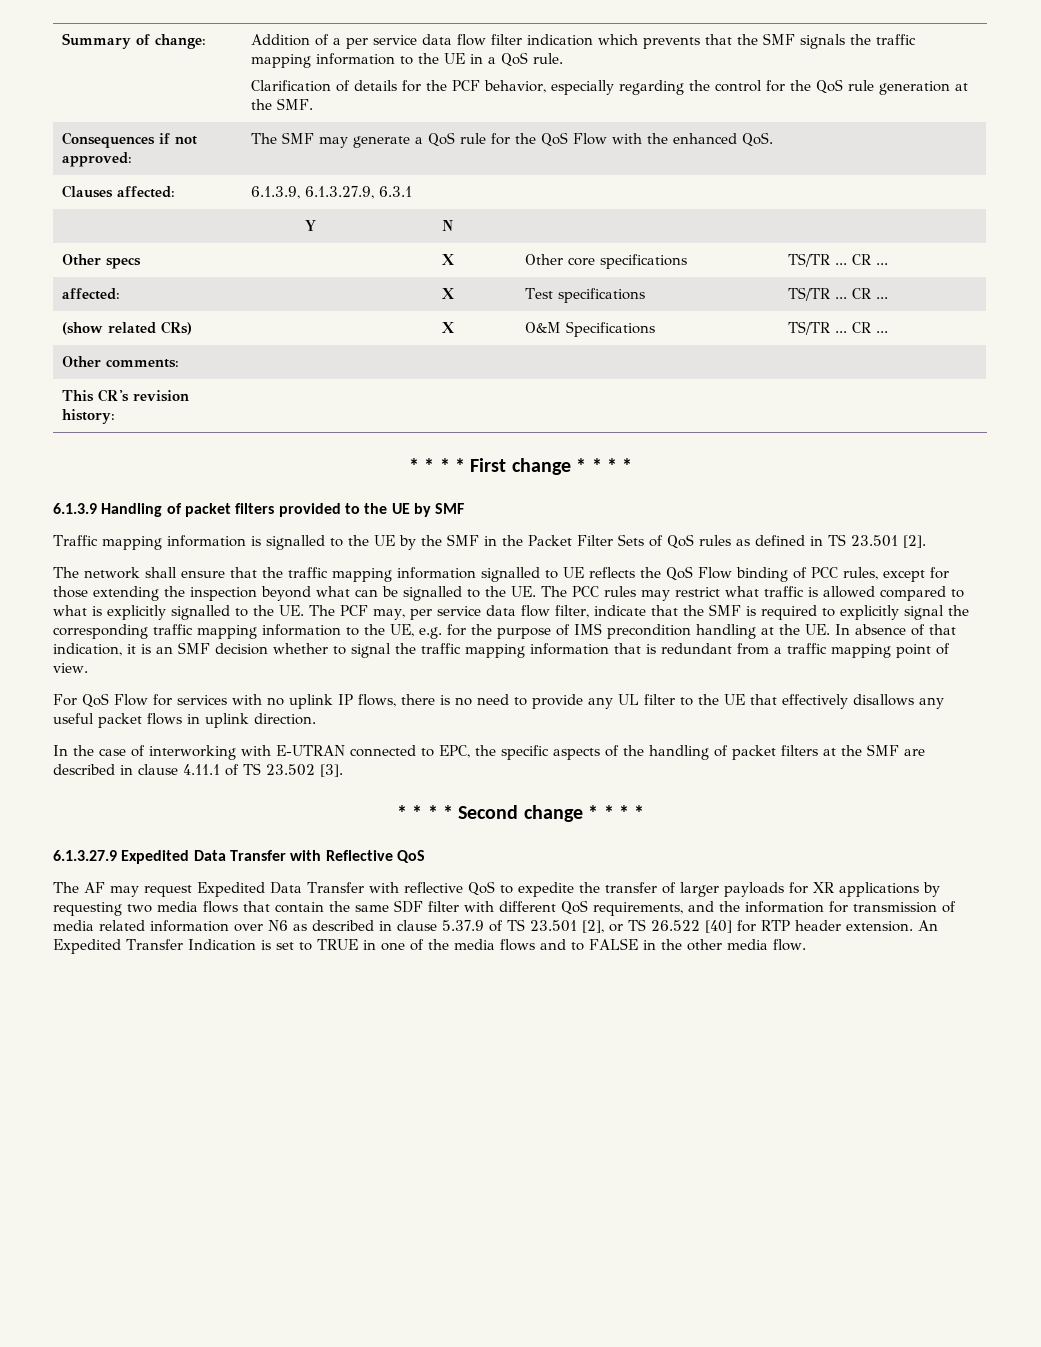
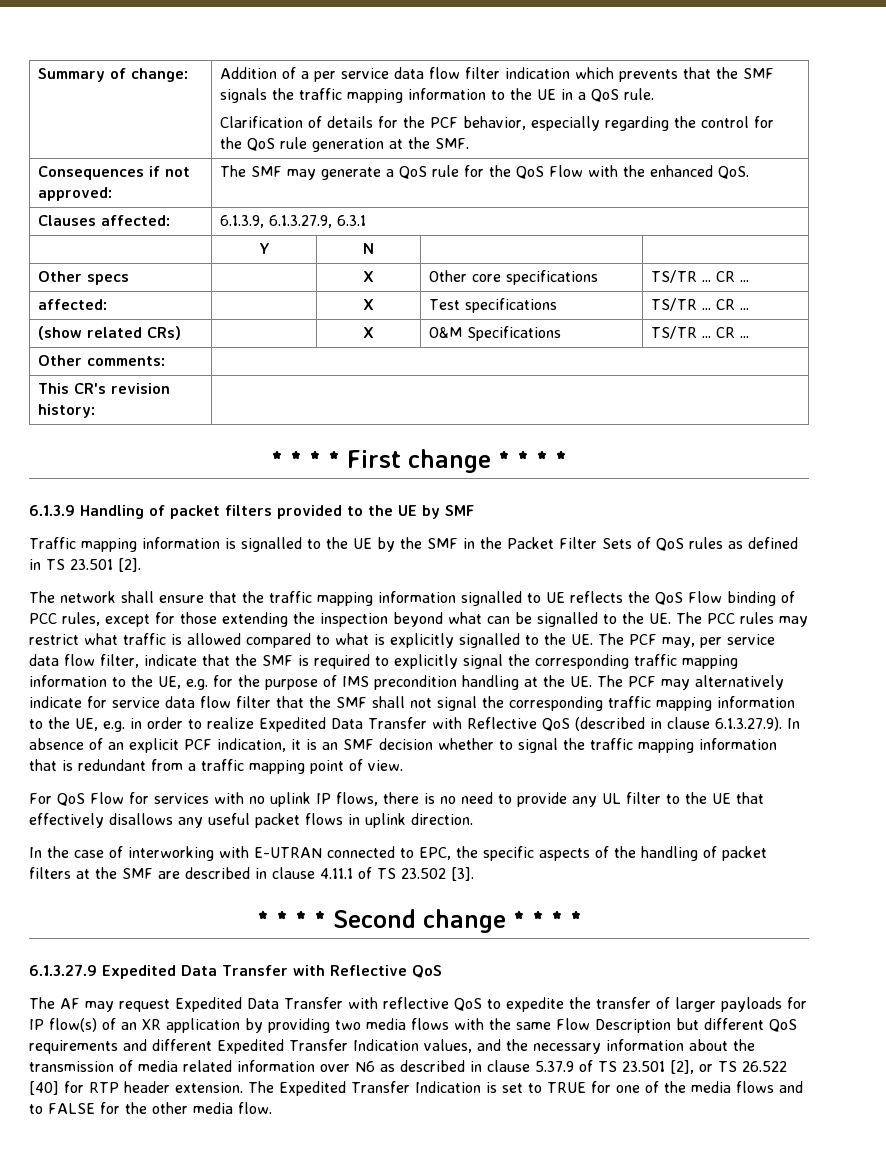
- The network shall ensure that the traffic mapping information signalled to UE reflects the QoS Flow binding of PCC rules, except for those extending the inspection beyond what can be signalled to the UE. The PCC rules may restrict what traffic is allowed compared to what is explicitly signalled to the UE. The PCF may, per service data flow filter, indicate that the SMF is required to explicitly signal the corresponding traffic mapping information to the UE, e.g. for the purpose of IMS precondition handling at the UE. In absence of that indication, it is an SMF decision whether to signal the traffic mapping information that is redundant from a traffic mapping point of view.
+ The network shall ensure that the traffic mapping information signalled to UE reflects the QoS Flow binding of PCC rules, except for those extending the inspection beyond what can be signalled to the UE. The PCC rules may restrict what traffic is allowed compared to what is explicitly signalled to the UE. The PCF may, per service data flow filter, indicate that the SMF is required to explicitly signal the corresponding traffic mapping information to the UE, e.g. for the purpose of IMS precondition handling at the UE. The PCF may alternatively indicate for service data flow filter that the SMF shall not signal the corresponding traffic mapping information to the UE, e.g. in order to realize Expedited Data Transfer with Reflective QoS (described in clause 6.1.3.27.9). In absence of an explicit PCF indication, it is an SMF decision whether to signal the traffic mapping information that is redundant from a traffic mapping point of view.
- The AF may request Expedited Data Transfer with reflective QoS to expedite the transfer of larger payloads for XR applications by requesting two media flows that contain the same SDF filter with different QoS requirements, and the information for transmission of media related information over N6 as described in clause 5.37.9 of TS 23.501 [2], or TS 26.522 [40] for RTP header extension.
+ The AF may request Expedited Data Transfer with reflective QoS to expedite the transfer of larger payloads for IP flow(s) of an XR application by providing two media flows with the same Flow Description but different QoS requirements and different Expedited Transfer Indication values, and the necessary information about the transmission of media related information over N6 as described in clause 5.37.9 of TS 23.501 [2], or TS 26.522 [40] for RTP header extension.
- An Expedited Transfer Indication is set to TRUE in one of the media flows and to FALSE in the other media flow.
+ The Expedited Transfer Indication is set to TRUE for one of the media flows and to FALSE for the other media flow.

